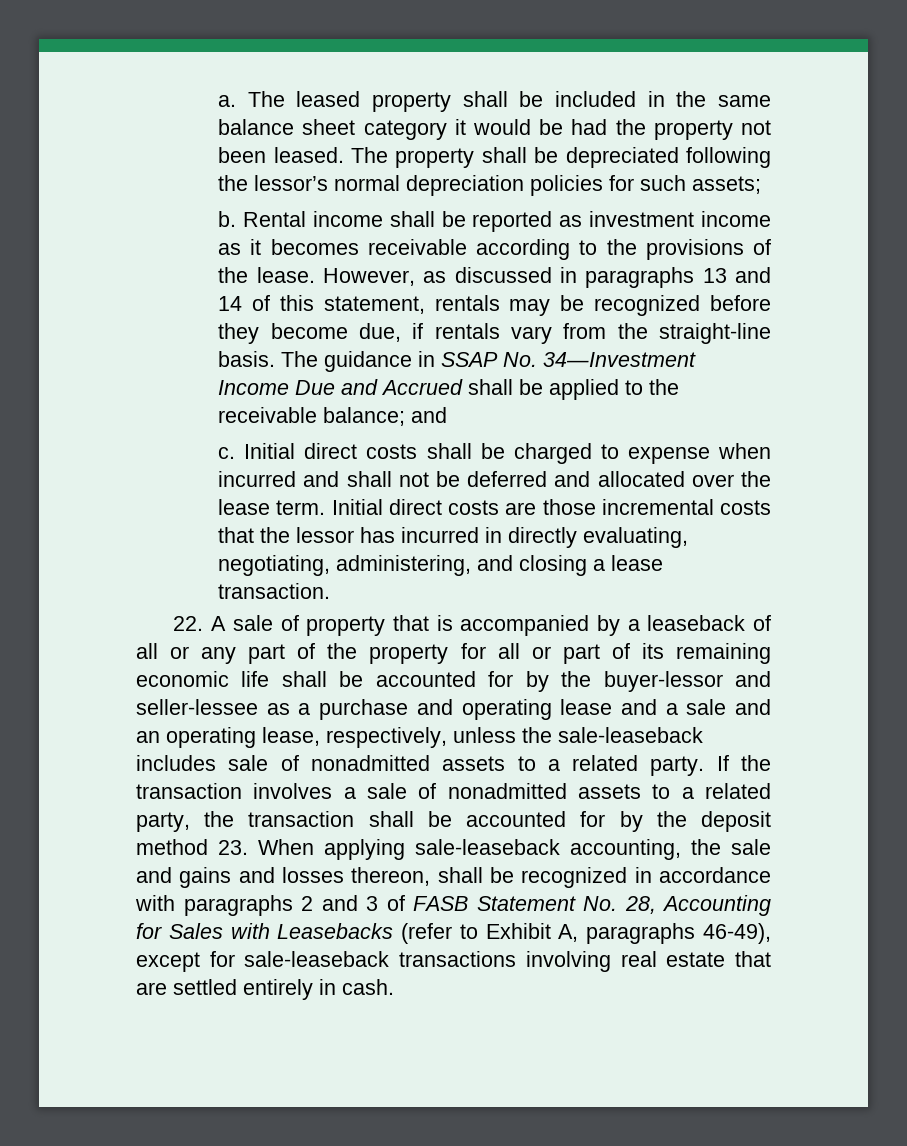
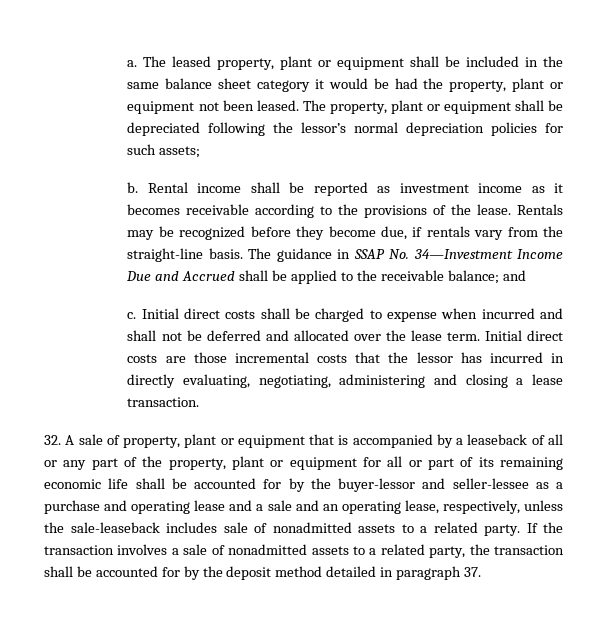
- The leased property shall be included in the same balance sheet category it would be had the property not been leased. The property shall be depreciated following the lessor’s normal depreciation policies for such assets;
+ The leased property, plant or equipment shall be included in the same balance sheet category it would be had the property, plant or equipment not been leased. The property, plant or equipment shall be depreciated following the lessor’s normal depreciation policies for such assets;
- However, as discussed in paragraphs 13 and 14 of this statement, rentals may be recognized before they become due, if rentals vary from the straight-line basis.
+ Rentals may be recognized before they become due, if rentals vary from the straight-line basis.
- Initial direct costs are those incremental costs that the lessor has incurred in directly evaluating, negotiating, administering, and closing a lease transaction.
+ Initial direct costs are those incremental costs that the lessor has incurred in directly evaluating, negotiating, administering and closing a lease transaction.
- 22. A sale of property that is accompanied by a leaseback of all or any part of the property for all or part of its remaining economic life shall be accounted for by the buyer-lessor and seller-lessee as a purchase and operating lease and a sale and an operating lease, respectively, unless the sale-leaseback includes sale of nonadmitted assets to a related party.
+ 32. A sale of property, plant or equipment that is accompanied by a leaseback of all or any part of the property, plant or equipment for all or part of its remaining economic life shall be accounted for by the buyer-lessor and seller-lessee as a purchase and operating lease and a sale and an operating lease, respectively, unless the sale-leaseback includes sale of nonadmitted assets to a related party.
- If the transaction involves a sale of nonadmitted assets to a related party, the transaction shall be accounted for by the deposit method 23. When applying sale-leaseback accounting, the sale and gains and losses thereon, shall be recognized in accordance with paragraphs 2 and 3 of FASB Statement No. 28, Accounting for Sales with Leasebacks (refer to Exhibit A, paragraphs 46-49), except for sale-leaseback transactions involving real estate that are settled entirely in cash.
+ If the transaction involves a sale of nonadmitted assets to a related party, the transaction shall be accounted for by the deposit method detailed in paragraph 37.

